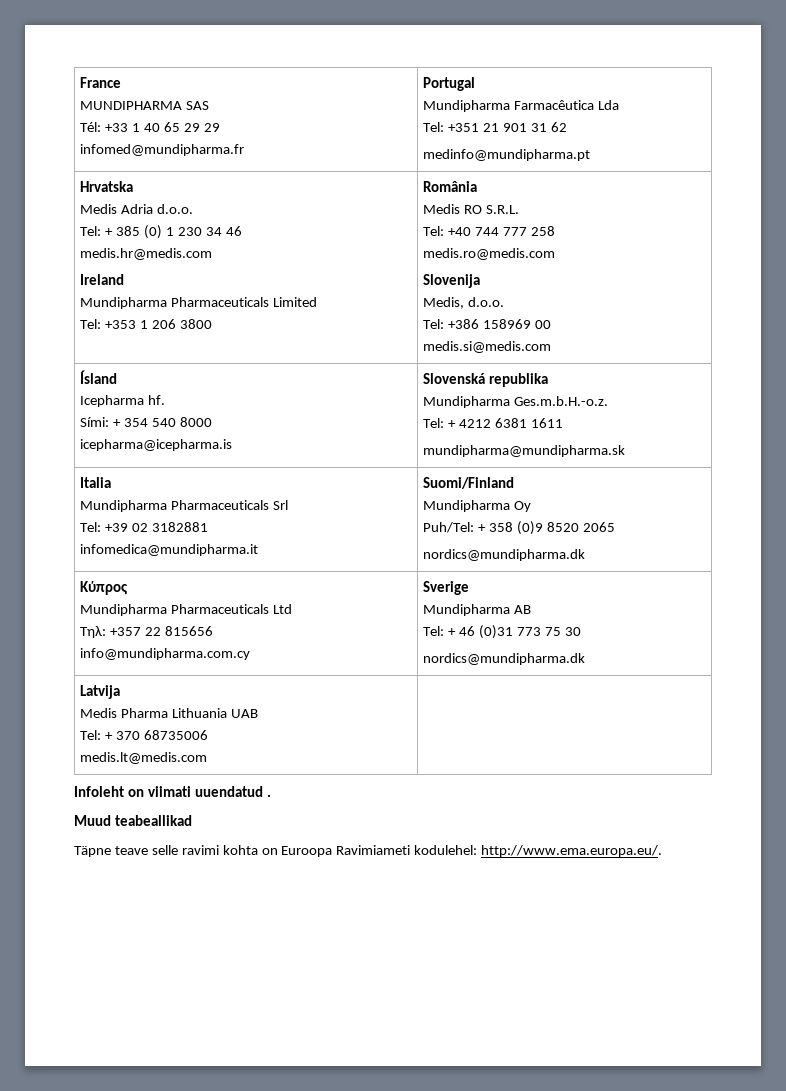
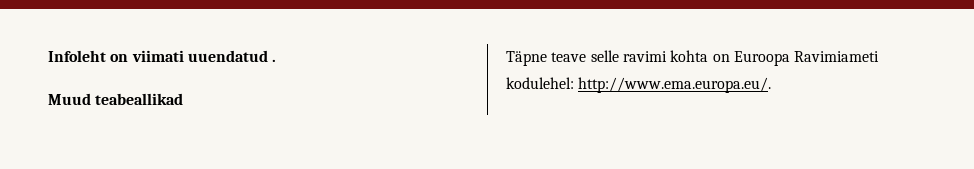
- France
- MUNDIPHARMA SAS
- Tél: +33 1 40 65 29 29
- infomed@mundipharma.fr | Portugal
- Mundipharma Farmacêutica Lda
- Tel: +351 21 901 31 62
- medinfo@mundipharma.pt
- Hrvatska
- Medis Adria d.o.o.
- Tel: + 385 (0) 1 230 34 46
- medis.hr@medis.com
- Ireland
- Mundipharma Pharmaceuticals Limited
- Tel: +353 1 206 3800 | România
- Medis RO S.R.L.
- Tel: +40 744 777 258
- medis.ro@medis.com
- Slovenija
- Medis, d.o.o.
- Tel: +386 158969 00
- medis.si@medis.com
- Ísland
- Icepharma hf.
- Sími: + 354 540 8000
- icepharma@icepharma.is | Slovenská republika
- Mundipharma Ges.m.b.H.-o.z.
- Tel: + 4212 6381 1611
- mundipharma@mundipharma.sk
- Italia
- Mundipharma Pharmaceuticals Srl
- Tel: +39 02 3182881
- infomedica@mundipharma.it | Suomi/Finland
- Mundipharma Oy
- Puh/Tel: + 358 (0)9 8520 2065
- nordics@mundipharma.dk
- Κύπρος
- Mundipharma Pharmaceuticals Ltd
- Τηλ: +357 22 815656
- info@mundipharma.com.cy | Sverige
- Mundipharma AB
- Tel: + 46 (0)31 773 75 30
- nordics@mundipharma.dk
- Latvija
- Medis Pharma Lithuania UAB
- Tel: + 370 68735006
- medis.lt@medis.com |

